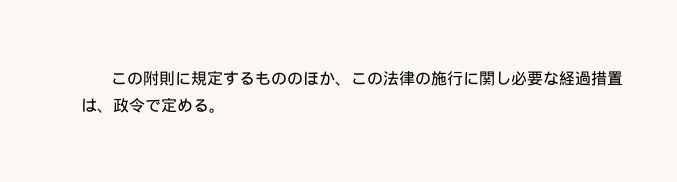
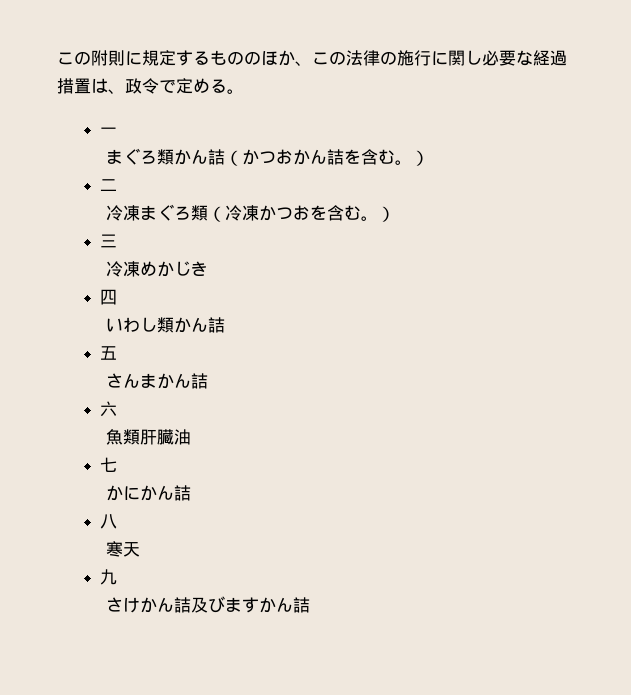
+ 一
+ まぐろ類かん詰（かつおかん詰を含む。）
+ 二
+ 冷凍まぐろ類（冷凍かつおを含む。）
+ 三
+ 冷凍めかじき
+ 四
+ いわし類かん詰
+ 五
+ さんまかん詰
+ 六
+ 魚類肝臓油
+ 七
+ かにかん詰
+ 八
+ 寒天
+ 九
+ さけかん詰及びますかん詰

